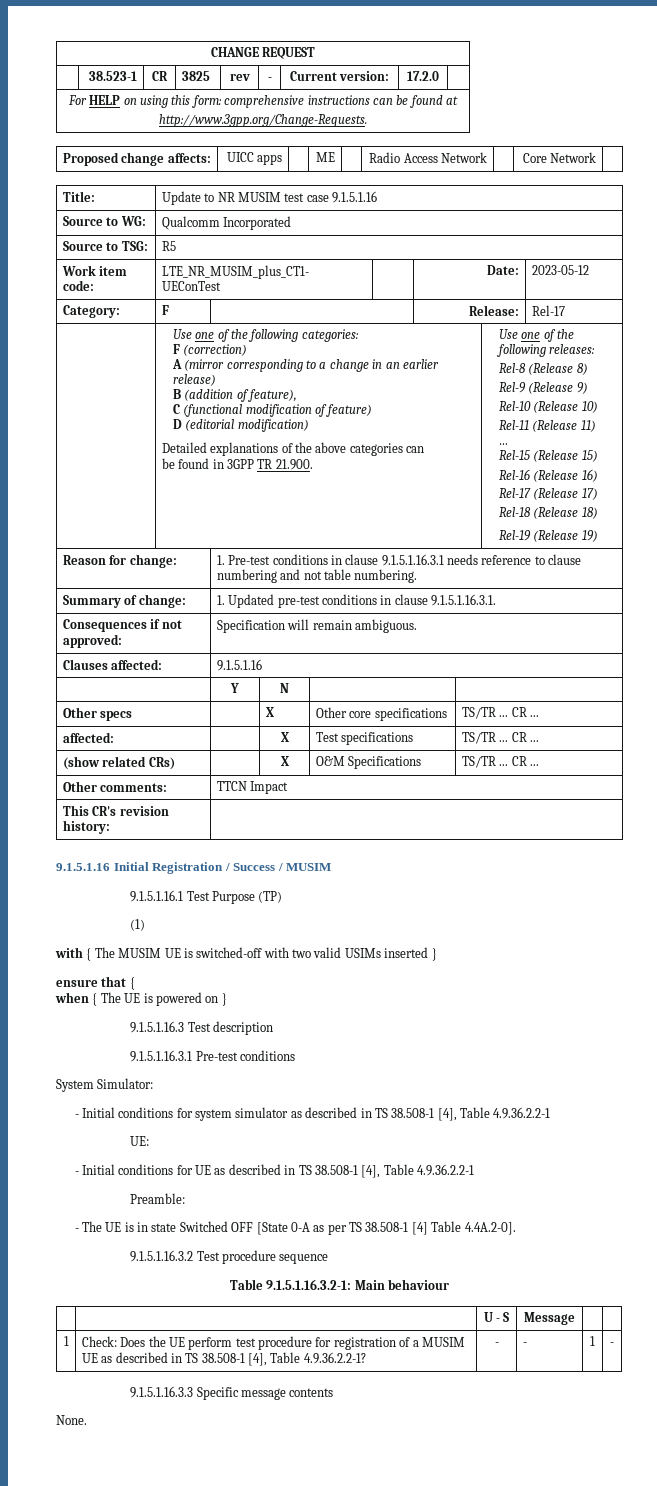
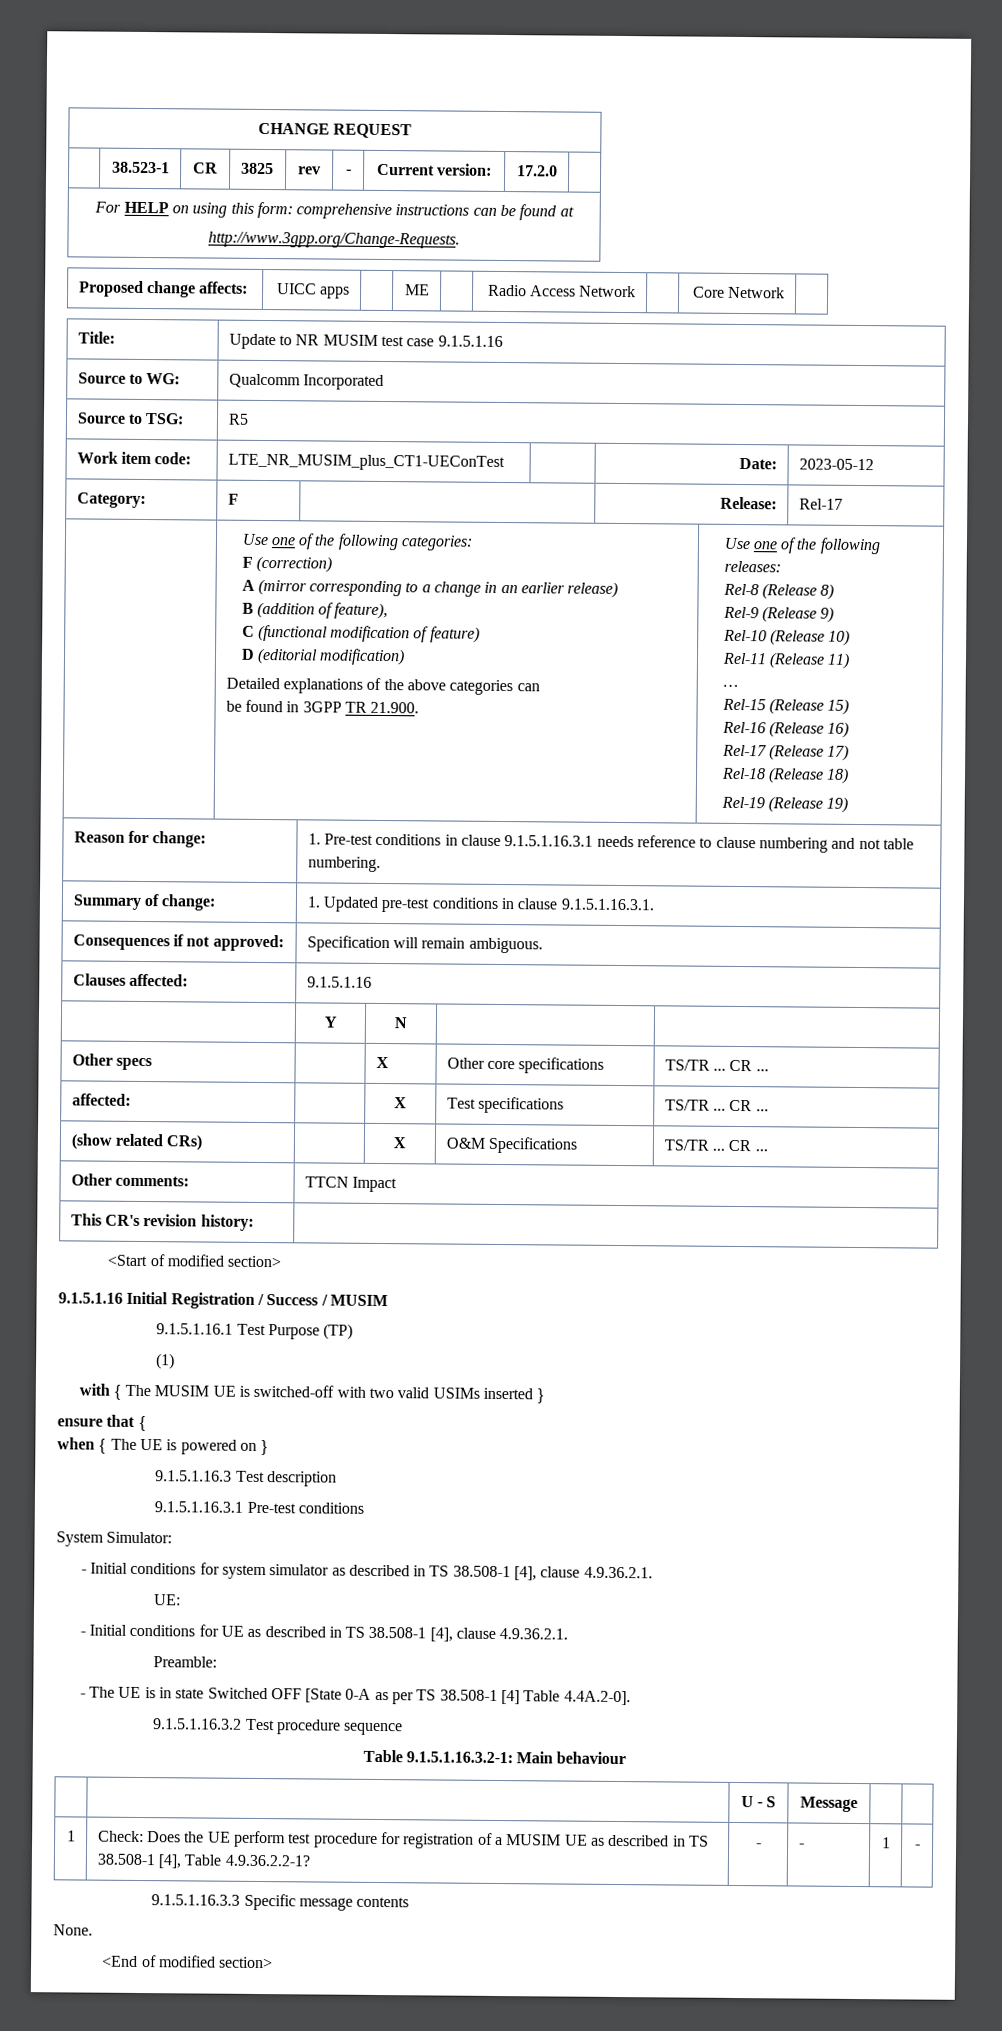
+ <Start of modified section>
- - Initial conditions for system simulator as described in TS 38.508-1 [4], Table 4.9.36.2.2-1
+ - Initial conditions for system simulator as described in TS 38.508-1 [4], clause 4.9.36.2.1.
- - Initial conditions for UE as described in TS 38.508-1 [4], Table 4.9.36.2.2-1
+ - Initial conditions for UE as described in TS 38.508-1 [4], clause 4.9.36.2.1.
+ <End of modified section>

